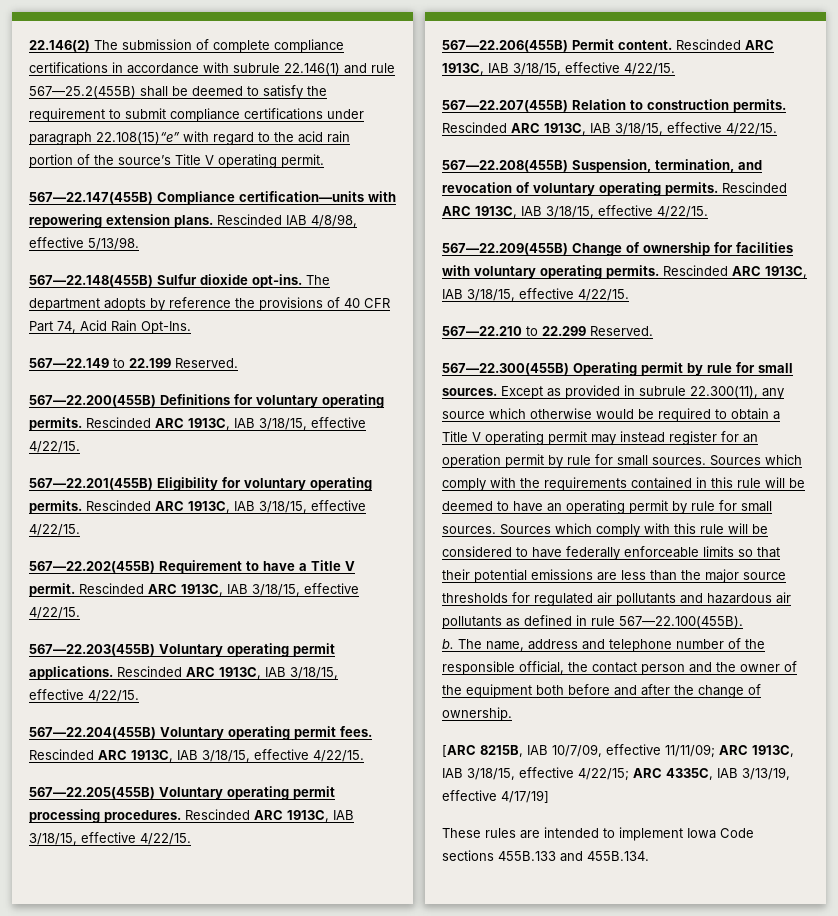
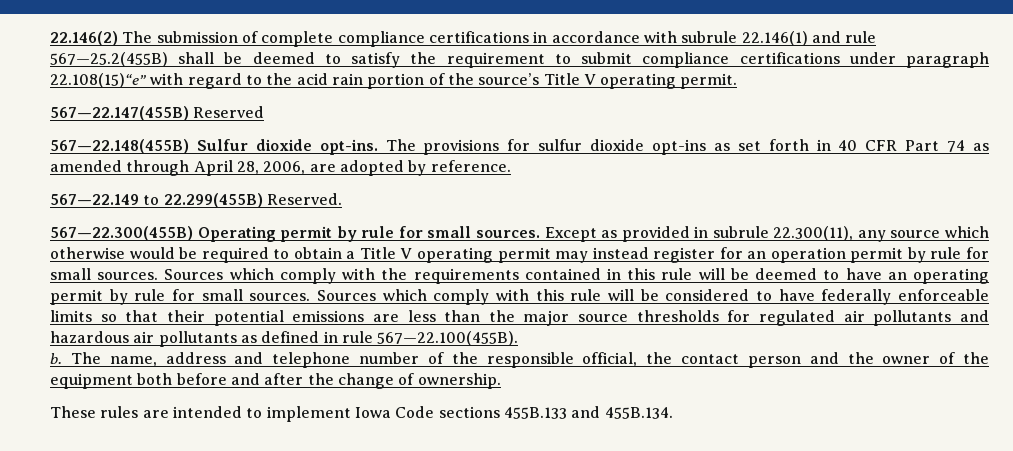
- 567—22.147(455B) Compliance certification—units with repowering extension plans. Rescinded IAB 4/8/98, effective 5/13/98.
+ 567—22.147(455B) Reserved
- The department adopts by reference the provisions of 40 CFR Part 74, Acid Rain Opt-Ins.
- 567—22.149 to 22.199 Reserved.
- 567—22.200(455B) Definitions for voluntary operating permits. Rescinded ARC 1913C, IAB 3/18/15, effective 4/22/15.
- 567—22.201(455B) Eligibility for voluntary operating permits. Rescinded ARC 1913C, IAB 3/18/15, effective 4/22/15.
- 567—22.202(455B) Requirement to have a Title V permit. Rescinded ARC 1913C, IAB 3/18/15, effective 4/22/15.
- 567—22.203(455B) Voluntary operating permit applications. Rescinded ARC 1913C, IAB 3/18/15, effective 4/22/15.
- 567—22.204(455B) Voluntary operating permit fees. Rescinded ARC 1913C, IAB 3/18/15, effective 4/22/15.
- 567—22.205(455B) Voluntary operating permit processing procedures. Rescinded ARC 1913C, IAB 3/18/15, effective 4/22/15.
- 567—22.206(455B) Permit content. Rescinded ARC 1913C, IAB 3/18/15, effective 4/22/15.
- 567—22.207(455B) Relation to construction permits. Rescinded ARC 1913C, IAB 3/18/15, effective 4/22/15.
- 567—22.208(455B) Suspension, termination, and revocation of voluntary operating permits. Rescinded ARC 1913C, IAB 3/18/15, effective 4/22/15.
- 567—22.209(455B) Change of ownership for facilities with voluntary operating permits. Rescinded ARC 1913C, IAB 3/18/15, effective 4/22/15.
- 567—22.210 to 22.299 Reserved.
+ The provisions for sulfur dioxide opt-ins as set forth in 40 CFR Part 74 as amended through April 28, 2006, are adopted by reference.
+ 567—22.149 to 22.299(455B) Reserved.
- [ARC 8215B, IAB 10/7/09, effective 11/11/09; ARC 1913C, IAB 3/18/15, effective 4/22/15; ARC 4335C, IAB 3/13/19, effective 4/17/19]

